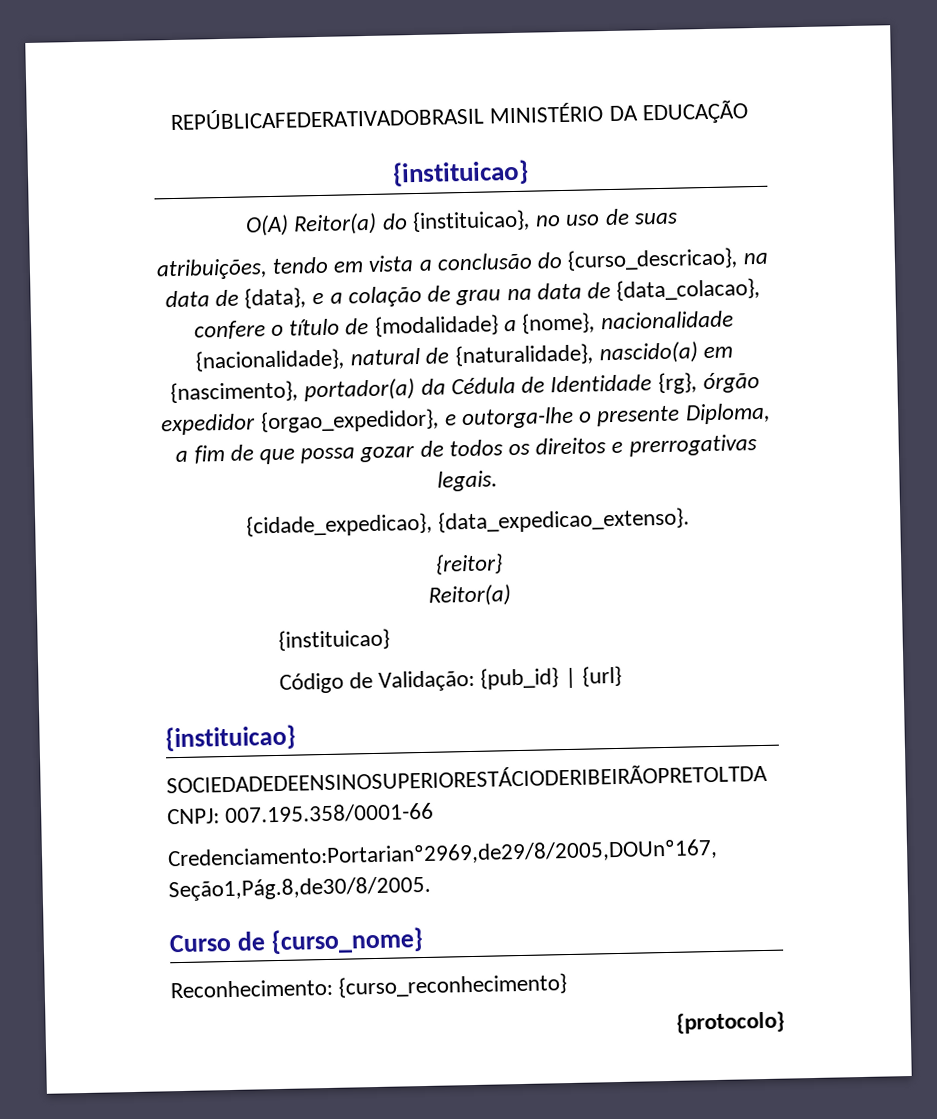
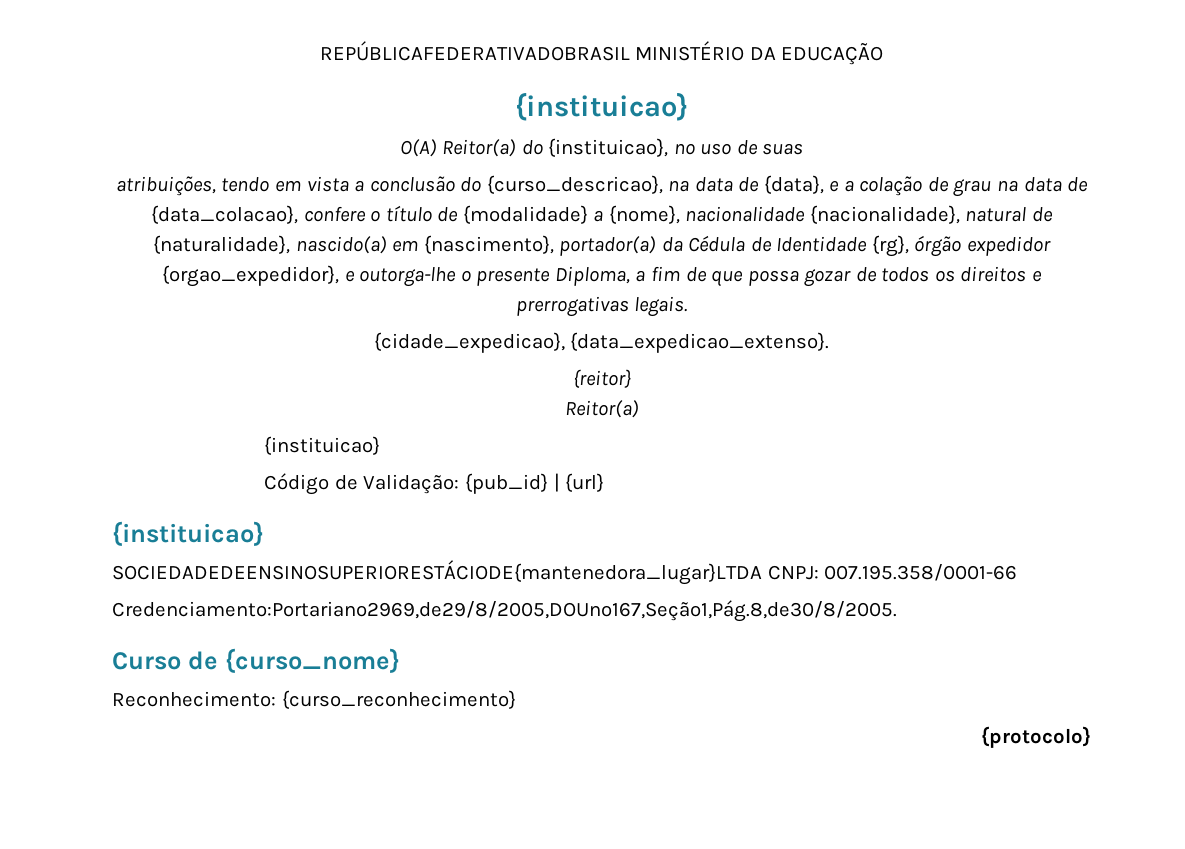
- SOCIEDADEDEENSINOSUPERIORESTÁCIODERIBEIRÃOPRETOLTDA CNPJ: 007.195.358/0001-66
+ SOCIEDADEDEENSINOSUPERIORESTÁCIODE{mantenedora_lugar}LTDA CNPJ: 007.195.358/0001-66

